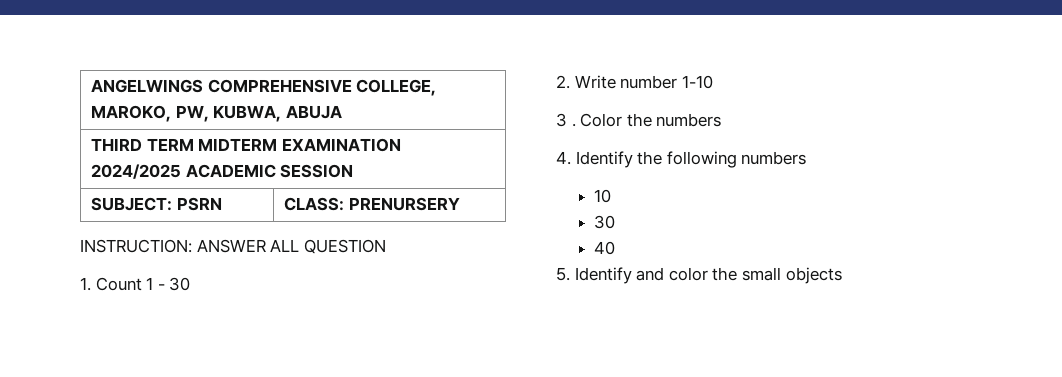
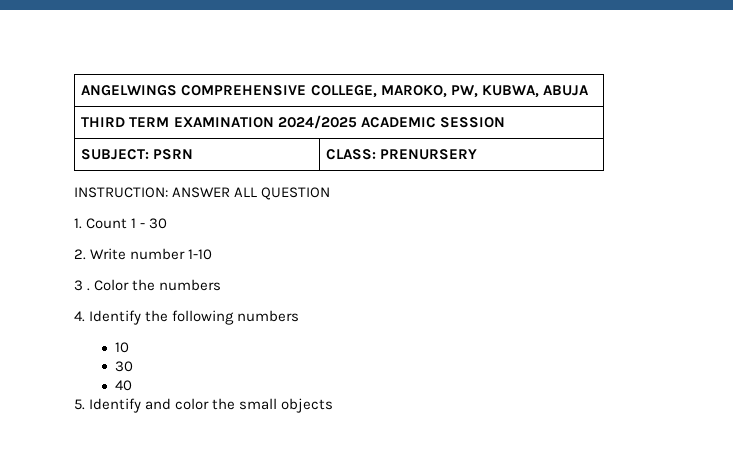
- THIRD TERM MIDTERM EXAMINATION 2024/2025 ACADEMIC SESSION
+ THIRD TERM EXAMINATION 2024/2025 ACADEMIC SESSION

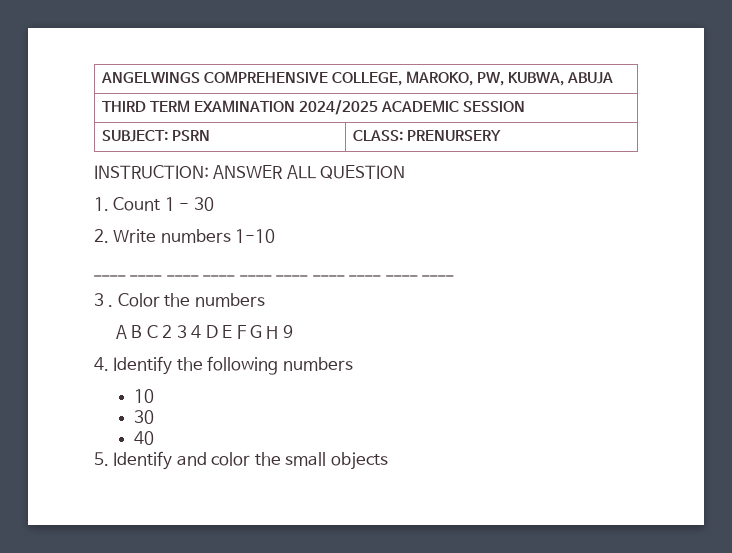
- 2. Write number 1-10
+ 2. Write numbers 1-10
+ ____ ____ ____ ____ ____ ____ ____ ____ ____ ____
+ A B C 2 3 4 D E F G H 9

